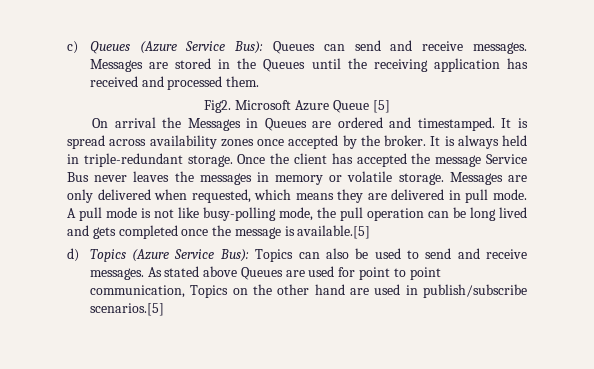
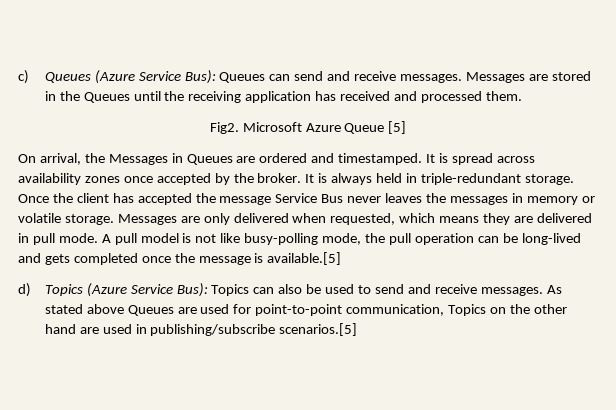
- On arrival the Messages in Queues are ordered and timestamped.
+ On arrival, the Messages in Queues are ordered and timestamped.
- A pull mode is not like busy-polling mode, the pull operation can be long lived and gets completed once the message is available.[5]
+ A pull model is not like busy-polling mode, the pull operation can be long-lived and gets completed once the message is available.[5]
- As stated above Queues are used for point to point communication, Topics on the other hand are used in publish/subscribe scenarios.[5]
+ As stated above Queues are used for point-to-point communication, Topics on the other hand are used in publishing/subscribe scenarios.[5]

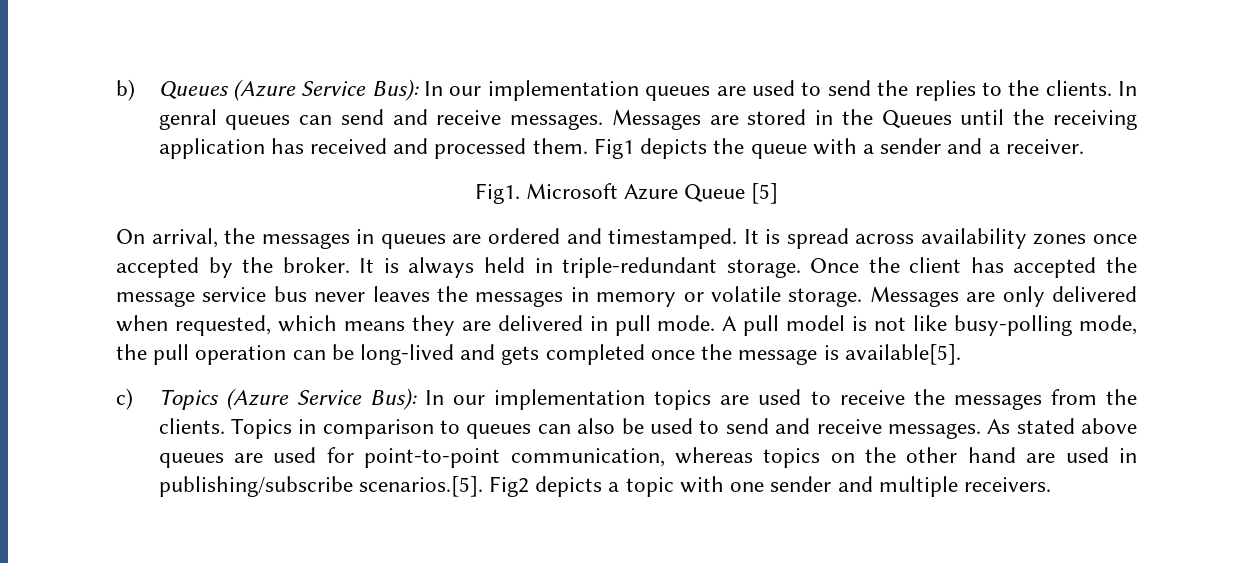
- c) Queues (Azure Service Bus): Queues can send and receive messages.
+ b) Queues (Azure Service Bus): In our implementation queues are used to send the replies to the clients. In genral queues can send and receive messages.
- Messages are stored in the Queues until the receiving application has received and processed them.
- Fig2.
+ Messages are stored in the Queues until the receiving application has received and processed them. Fig1 depicts the queue with a sender and a receiver.
+ Fig1.
- On arrival, the Messages in Queues are ordered and timestamped.
+ On arrival, the messages in queues are ordered and timestamped.
- Once the client has accepted the message Service Bus never leaves the messages in memory or volatile storage.
+ Once the client has accepted the message service bus never leaves the messages in memory or volatile storage.
- A pull model is not like busy-polling mode, the pull operation can be long-lived and gets completed once the message is available.[5]
- d) Topics (Azure Service Bus): Topics can also be used to send and receive messages.
+ A pull model is not like busy-polling mode, the pull operation can be long-lived and gets completed once the message is available[5].
+ c) Topics (Azure Service Bus): In our implementation topics are used to receive the messages from the clients. Topics in comparison to queues can also be used to send and receive messages.
- As stated above Queues are used for point-to-point communication, Topics on the other hand are used in publishing/subscribe scenarios.[5]
+ As stated above queues are used for point-to-point communication, whereas topics on the other hand are used in publishing/subscribe scenarios.[5]. Fig2 depicts a topic with one sender and multiple receivers.

